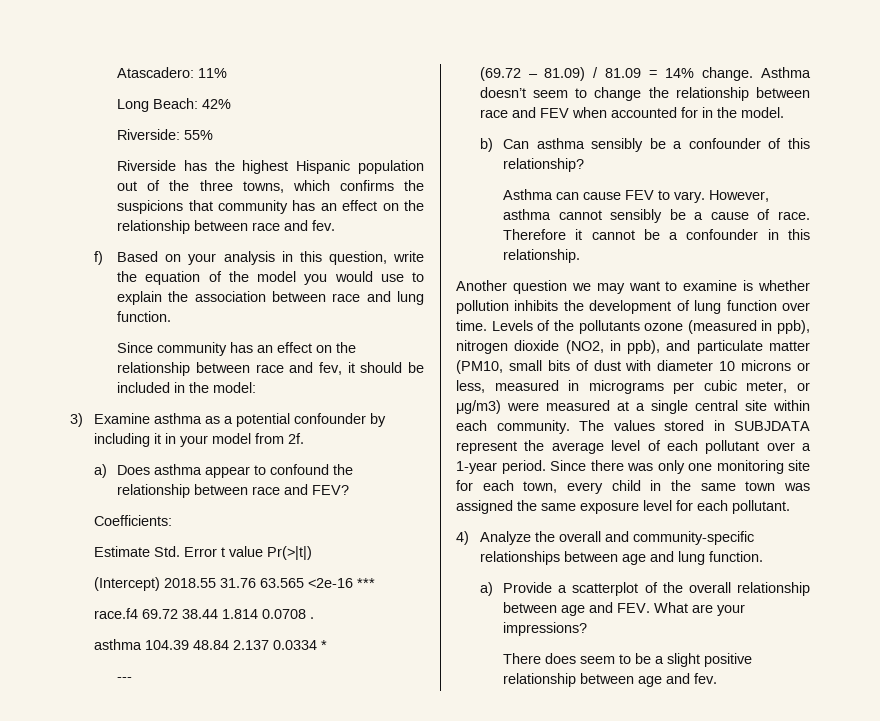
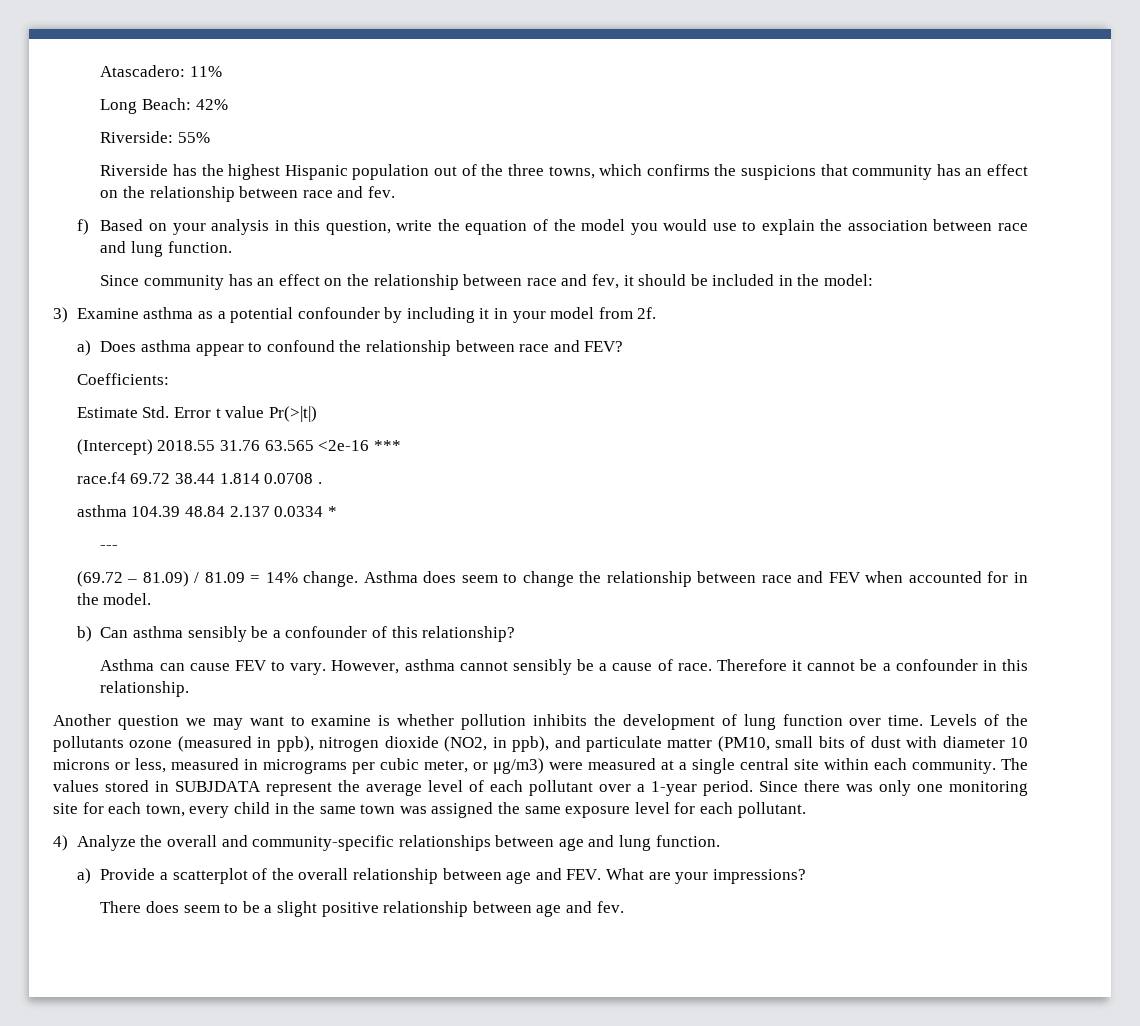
- Asthma doesn’t seem to change the relationship between race and FEV when accounted for in the model.
+ Asthma does seem to change the relationship between race and FEV when accounted for in the model.

